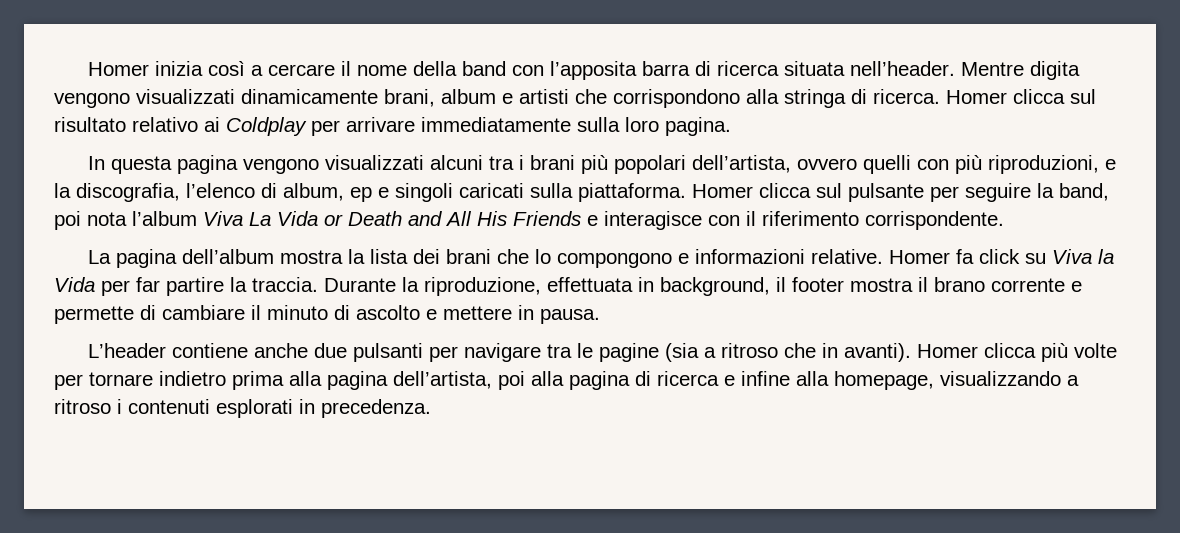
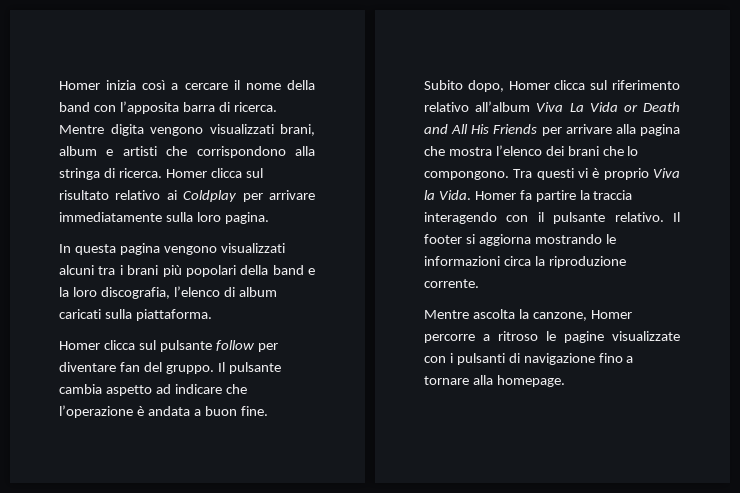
- Homer inizia così a cercare il nome della band con l’apposita barra di ricerca situata nell’header.
+ Homer inizia così a cercare il nome della band con l’apposita barra di ricerca.
- Mentre digita vengono visualizzati dinamicamente brani, album e artisti che corrispondono alla stringa di ricerca.
+ Mentre digita vengono visualizzati brani, album e artisti che corrispondono alla stringa di ricerca.
- In questa pagina vengono visualizzati alcuni tra i brani più popolari dell’artista, ovvero quelli con più riproduzioni, e la discografia, l’elenco di album, ep e singoli caricati sulla piattaforma. Homer clicca sul pulsante per seguire la band, poi nota l’album Viva La Vida or Death and All His Friends e interagisce con il riferimento corrispondente.
- La pagina dell’album mostra la lista dei brani che lo compongono e informazioni relative. Homer fa click su Viva la Vida per far partire la traccia. Durante la riproduzione, effettuata in background, il footer mostra il brano corrente e permette di cambiare il minuto di ascolto e mettere in pausa.
- L’header contiene anche due pulsanti per navigare tra le pagine (sia a ritroso che in avanti). Homer clicca più volte per tornare indietro prima alla pagina dell’artista, poi alla pagina di ricerca e infine alla homepage, visualizzando a ritroso i contenuti esplorati in precedenza.
+ In questa pagina vengono visualizzati alcuni tra i brani più popolari della band e la loro discografia, l’elenco di album caricati sulla piattaforma.
+ Homer clicca sul pulsante follow per diventare fan del gruppo. Il pulsante cambia aspetto ad indicare che l’operazione è andata a buon fine.
+ Subito dopo, Homer clicca sul riferimento relativo all’album Viva La Vida or Death and All His Friends per arrivare alla pagina che mostra l’elenco dei brani che lo compongono. Tra questi vi è proprio Viva la Vida. Homer fa partire la traccia interagendo con il pulsante relativo. Il footer si aggiorna mostrando le informazioni circa la riproduzione corrente.
+ Mentre ascolta la canzone, Homer percorre a ritroso le pagine visualizzate con i pulsanti di navigazione fino a tornare alla homepage.

